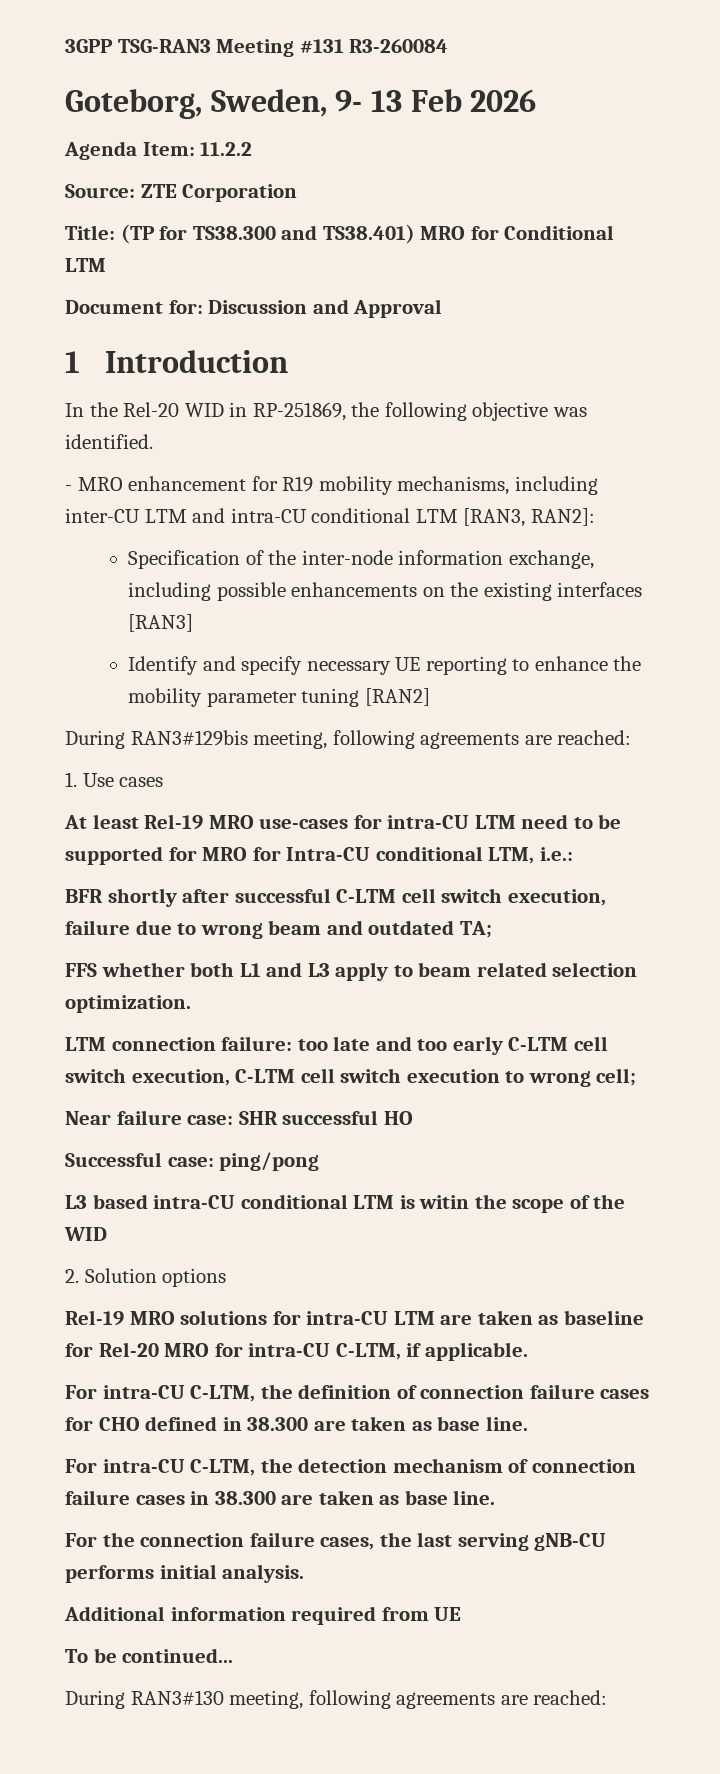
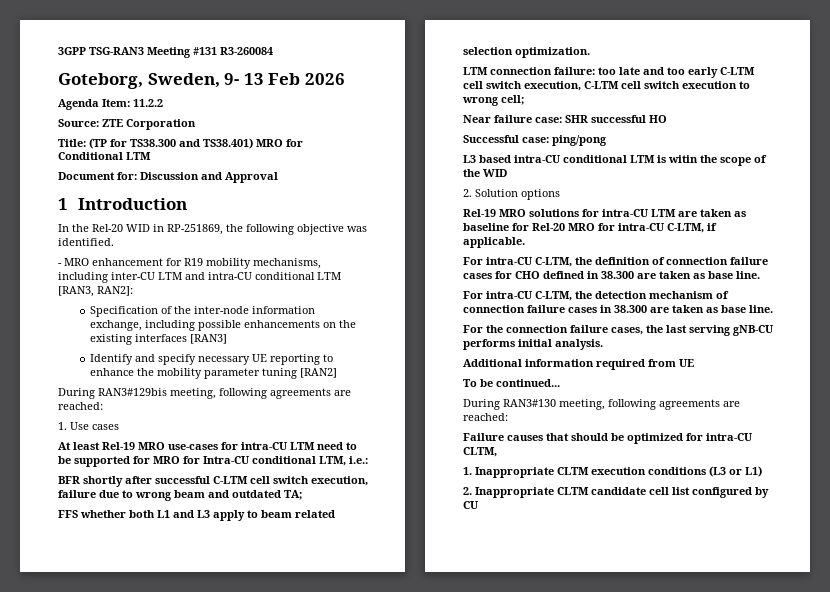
+ Failure causes that should be optimized for intra-CU CLTM,
+ 1. Inappropriate CLTM execution conditions (L3 or L1)
+ 2. Inappropriate CLTM candidate cell list configured by CU

